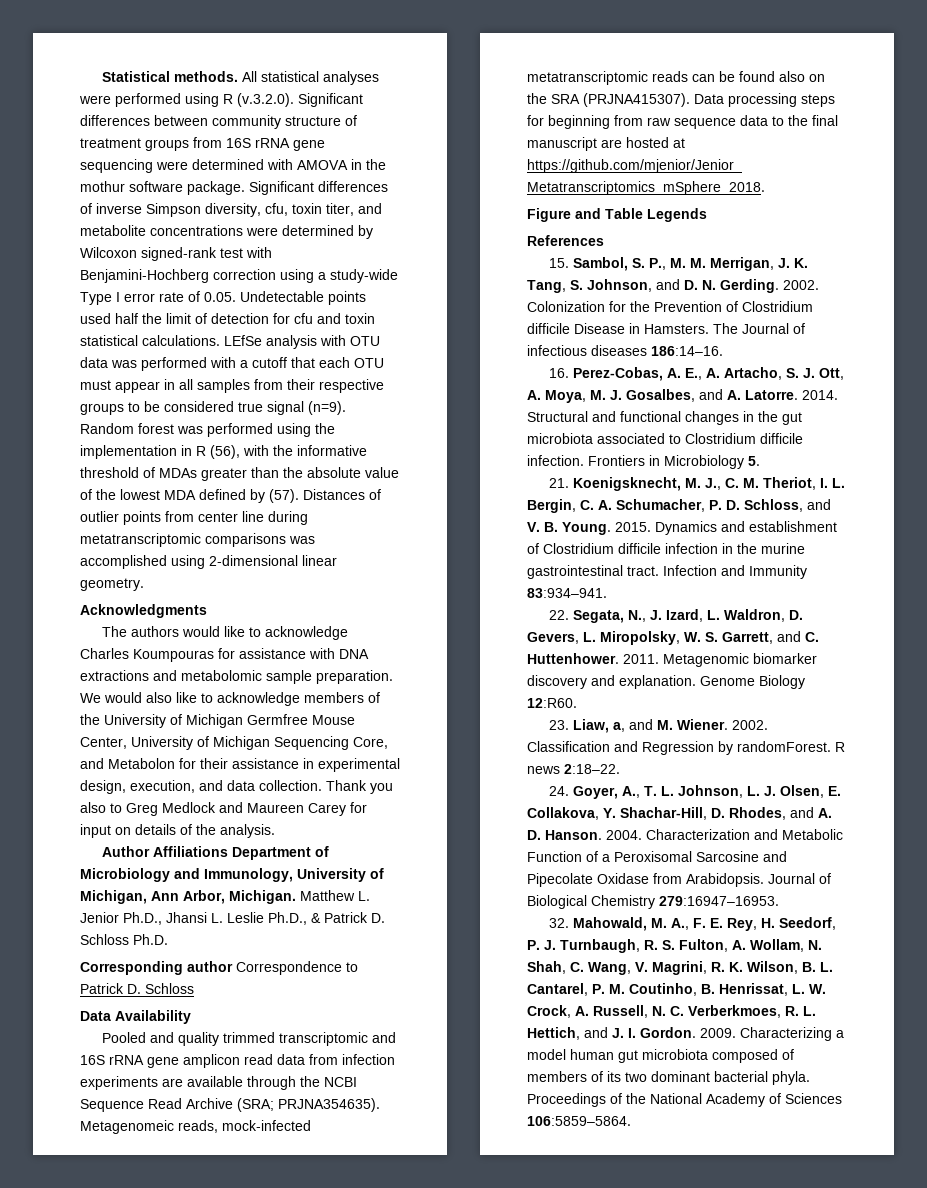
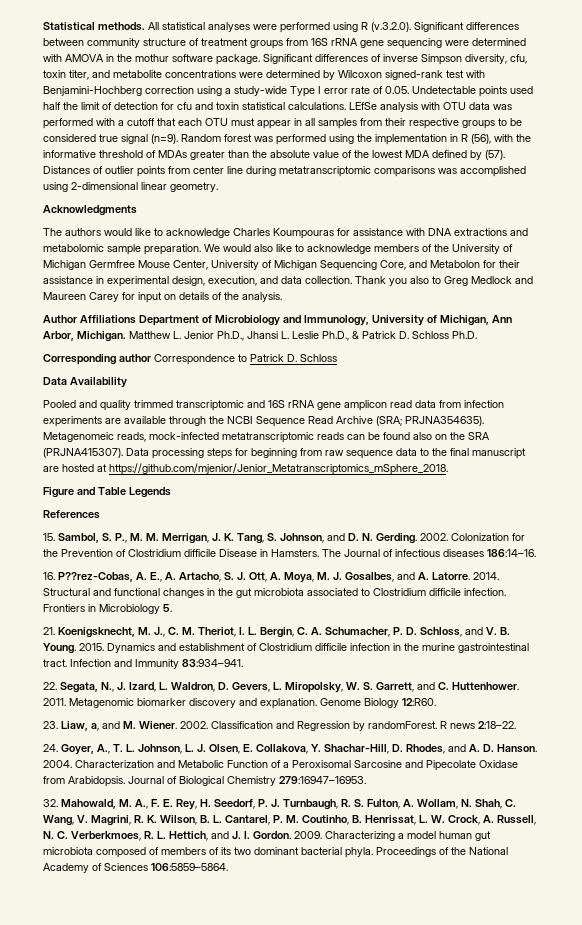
- 16. Perez-Cobas, A. E., A. Artacho, S. J. Ott, A. Moya, M. J. Gosalbes, and A. Latorre.
+ 16. P??rez-Cobas, A. E., A. Artacho, S. J. Ott, A. Moya, M. J. Gosalbes, and A. Latorre.

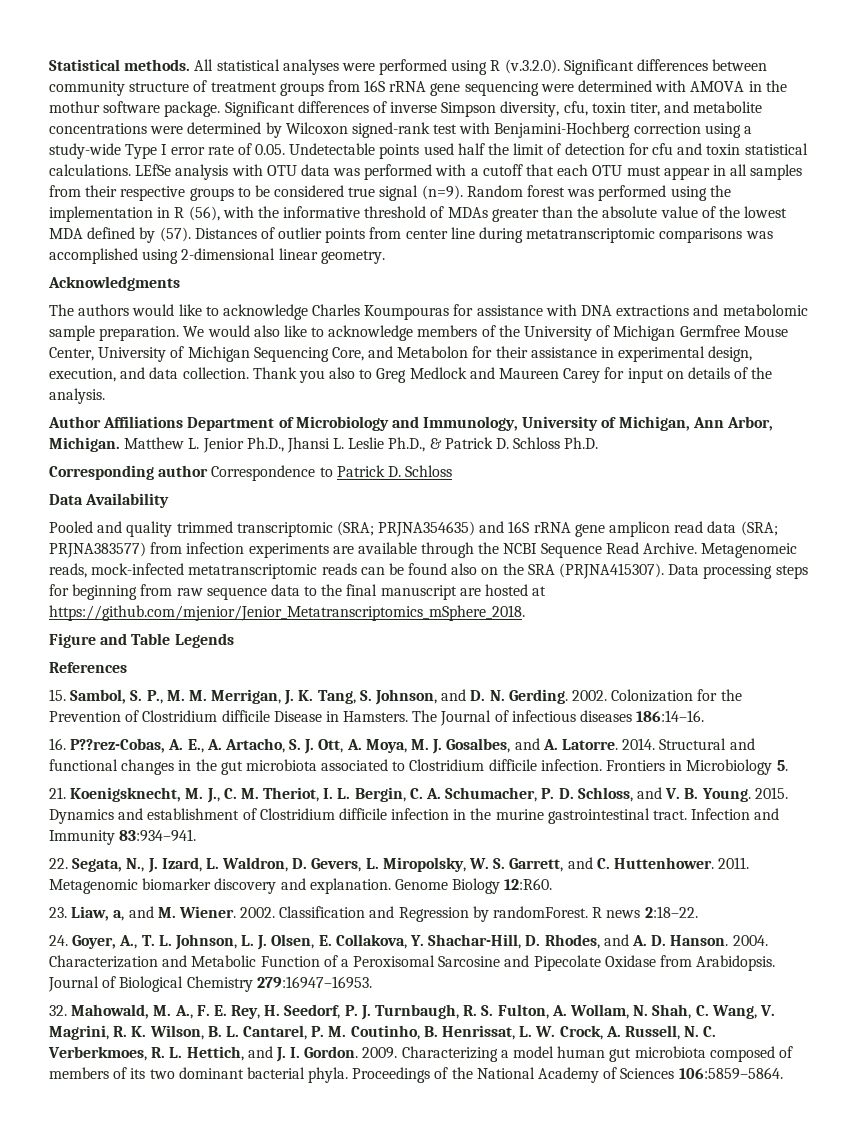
- Pooled and quality trimmed transcriptomic and 16S rRNA gene amplicon read data from infection experiments are available through the NCBI Sequence Read Archive (SRA; PRJNA354635).
+ Pooled and quality trimmed transcriptomic (SRA; PRJNA354635) and 16S rRNA gene amplicon read data (SRA; PRJNA383577) from infection experiments are available through the NCBI Sequence Read Archive.

